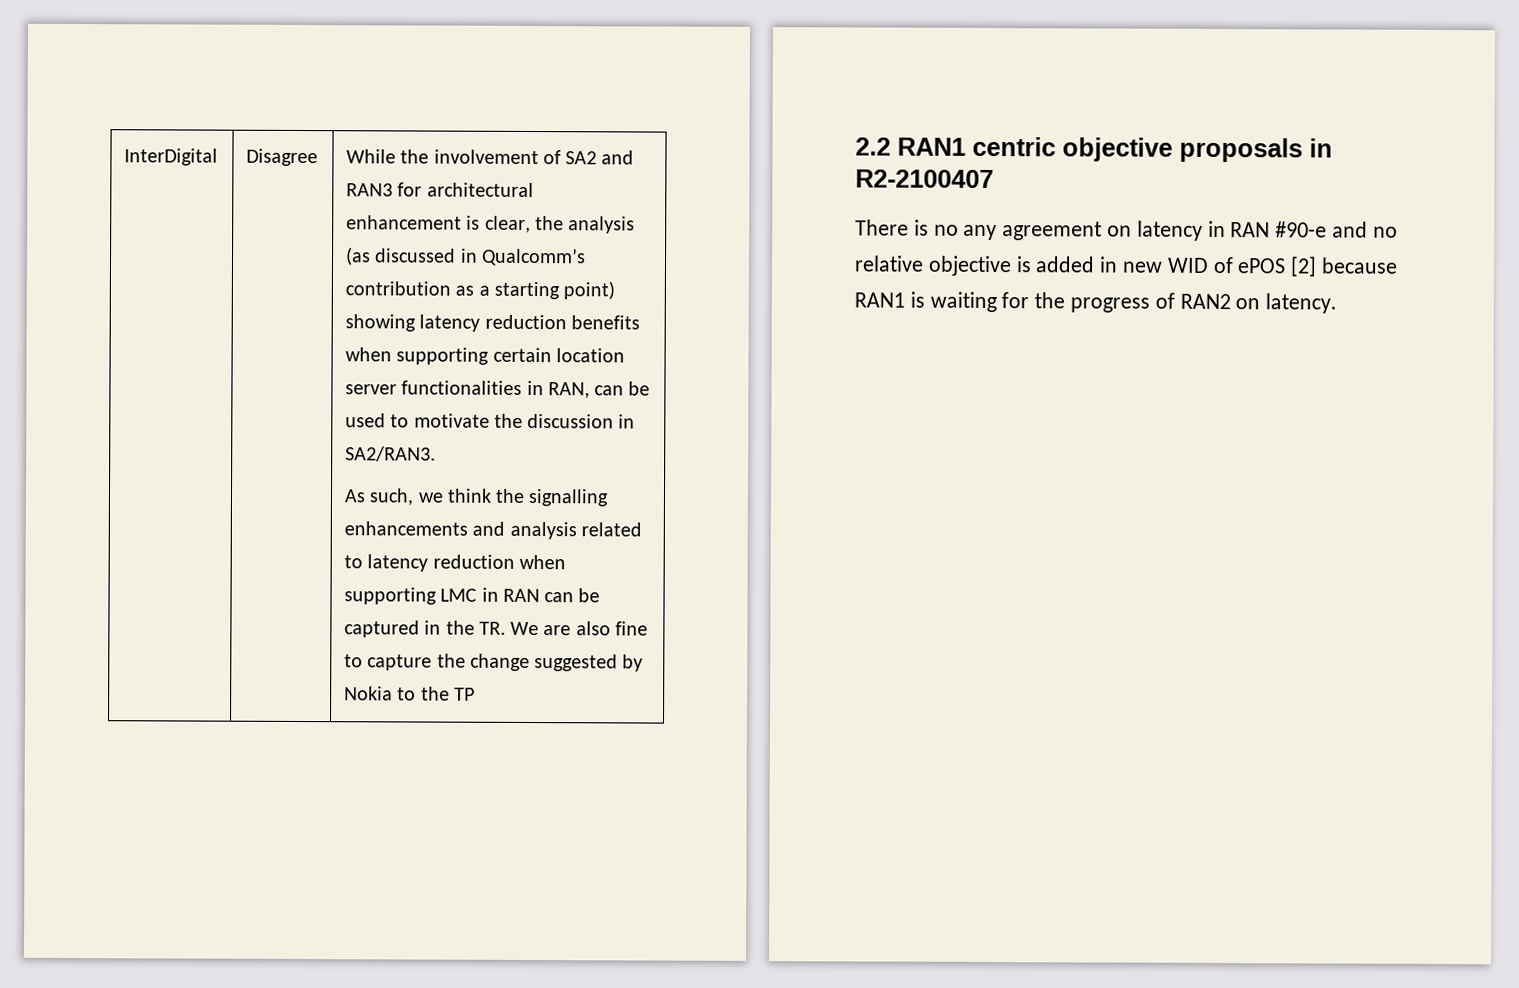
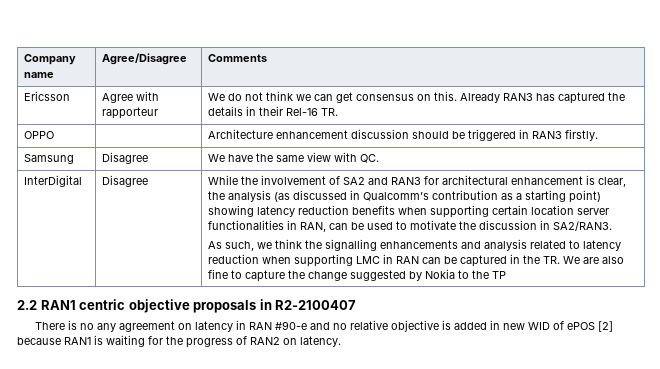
+ Company name | Agree/Disagree | Comments
+ Ericsson | Agree with rapporteur | We do not think we can get consensus on this. Already RAN3 has captured the details in their Rel-16 TR.
+ OPPO | | Architecture enhancement discussion should be triggered in RAN3 firstly.
+ Samsung | Disagree | We have the same view with QC.

